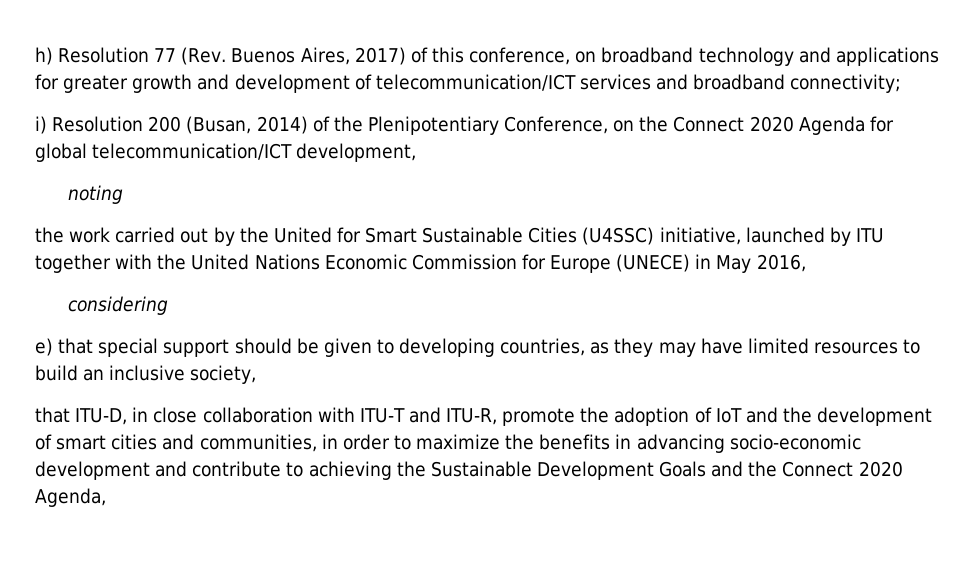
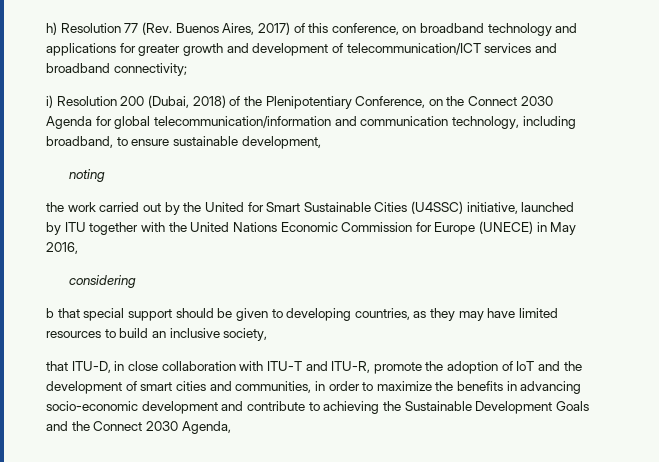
- i) Resolution 200 (Busan, 2014) of the Plenipotentiary Conference, on the Connect 2020 Agenda for global telecommunication/ICT development,
+ i) Resolution 200 (Dubai, 2018) of the Plenipotentiary Conference, on the Connect 2030 Agenda for global telecommunication/information and communication technology, including broadband, to ensure sustainable development,
- e) that special support should be given to developing countries, as they may have limited resources to build an inclusive society,
+ b that special support should be given to developing countries, as they may have limited resources to build an inclusive society,
- that ITU-D, in close collaboration with ITU-T and ITU-R, promote the adoption of IoT and the development of smart cities and communities, in order to maximize the benefits in advancing socio-economic development and contribute to achieving the Sustainable Development Goals and the Connect 2020 Agenda,
+ that ITU-D, in close collaboration with ITU-T and ITU-R, promote the adoption of IoT and the development of smart cities and communities, in order to maximize the benefits in advancing socio-economic development and contribute to achieving the Sustainable Development Goals and the Connect 2030 Agenda,

